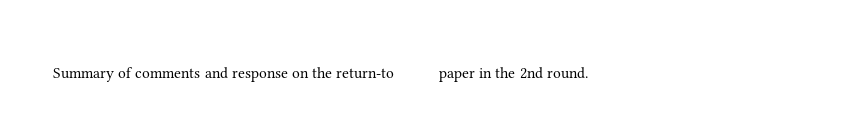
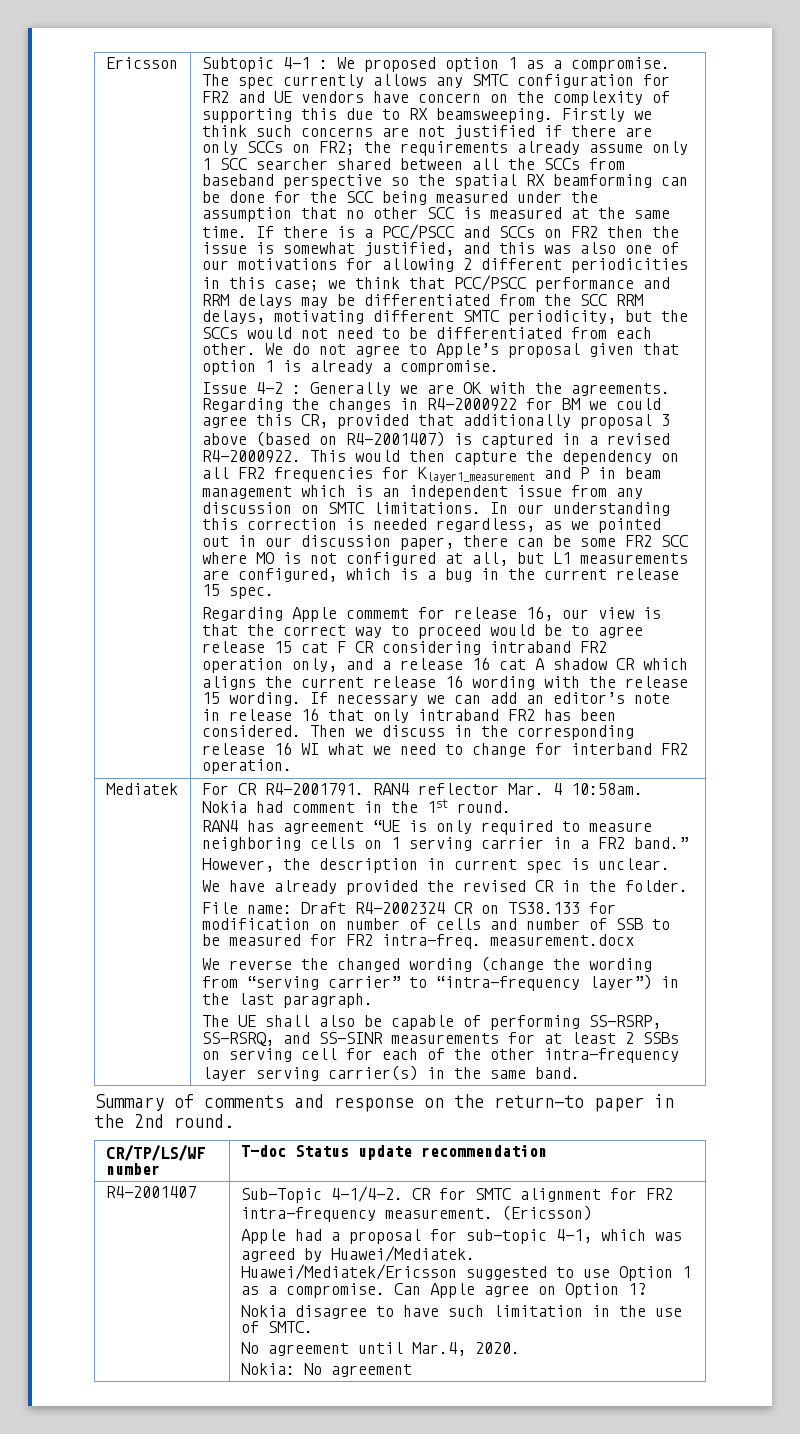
+ Ericsson | Subtopic 4-1 : We proposed option 1 as a compromise. The spec currently allows any SMTC configuration for FR2 and UE vendors have concern on the complexity of supporting this due to RX beamsweeping. Firstly we think such concerns are not justified if there are only SCCs on FR2; the requirements already assume only 1 SCC searcher shared between all the SCCs from baseband perspective so the spatial RX beamforming can be done for the SCC being measured under the assumption that no other SCC is measured at the same time. If there is a PCC/PSCC and SCCs on FR2 then the issue is somewhat justified, and this was also one of our motivations for allowing 2 different periodicities in this case; we think that PCC/PSCC performance and RRM delays may be differentiated from the SCC RRM delays, motivating different SMTC periodicity, but the SCCs would not need to be differentiated from each other. We do not agree to Apple’s proposal given that option 1 is already a compromise.
+ Issue 4-2 : Generally we are OK with the agreements. Regarding the changes in R4-2000922 for BM we could agree this CR, provided that additionally proposal 3 above (based on R4-2001407) is captured in a revised R4-2000922. This would then capture the dependency on all FR2 frequencies for Klayer1_measurement and P in beam management which is an independent issue from any discussion on SMTC limitations. In our understanding this correction is needed regardless, as we pointed out in our discussion paper, there can be some FR2 SCC where MO is not configured at all, but L1 measurements are configured, which is a bug in the current release 15 spec.
+ Regarding Apple commemt for release 16, our view is that the correct way to proceed would be to agree release 15 cat F CR considering intraband FR2 operation only, and a release 16 cat A shadow CR which aligns the current release 16 wording with the release 15 wording. If necessary we can add an editor’s note in release 16 that only intraband FR2 has been considered. Then we discuss in the corresponding release 16 WI what we need to change for interband FR2 operation.
+ Mediatek | For CR R4-2001791. RAN4 reflector Mar. 4 10:58am. Nokia had comment in the 1st round.
+ RAN4 has agreement “UE is only required to measure neighboring cells on 1 serving carrier in a FR2 band.”
+ However, the description in current spec is unclear.
+ We have already provided the revised CR in the folder.
+ File name: Draft R4-2002324 CR on TS38.133 for modification on number of cells and number of SSB to be measured for FR2 intra-freq. measurement.docx
+ We reverse the changed wording (change the wording from “serving carrier” to “intra-frequency layer”) in the last paragraph.
+ The UE shall also be capable of performing SS-RSRP, SS-RSRQ, and SS-SINR measurements for at least 2 SSBs on serving cell for each of the other intra-frequency layer serving carrier(s) in the same band.
+ CR/TP/LS/WF number | T-doc Status update recommendation
+ R4-2001407 | Sub-Topic 4-1/4-2. CR for SMTC alignment for FR2 intra-frequency measurement. (Ericsson)
+ Apple had a proposal for sub-topic 4-1, which was agreed by Huawei/Mediatek. Huawei/Mediatek/Ericsson suggested to use Option 1 as a compromise. Can Apple agree on Option 1?
+ Nokia disagree to have such limitation in the use of SMTC.
+ No agreement until Mar.4, 2020.
+ Nokia: No agreement

